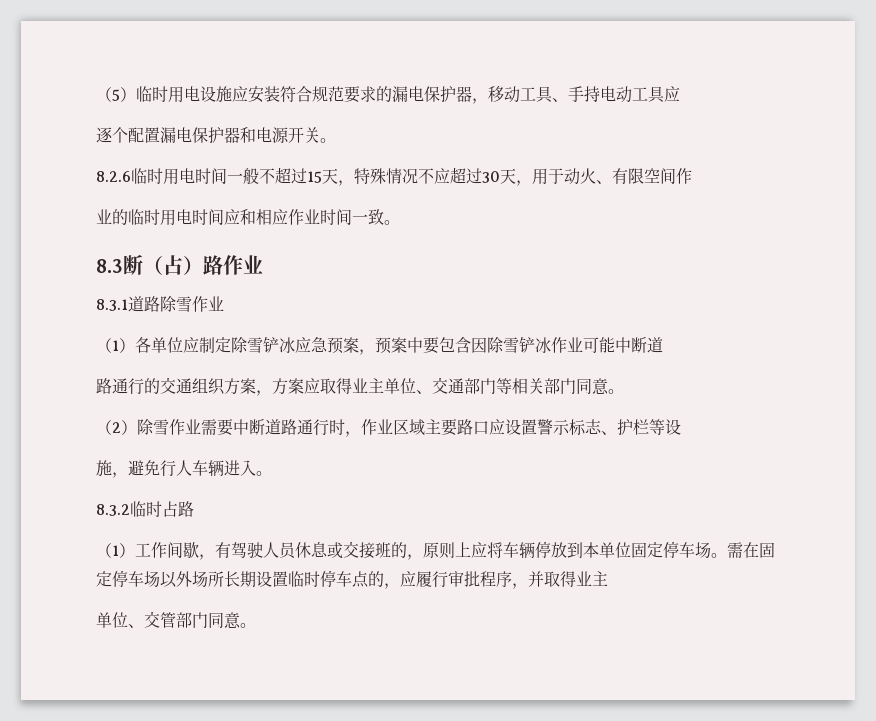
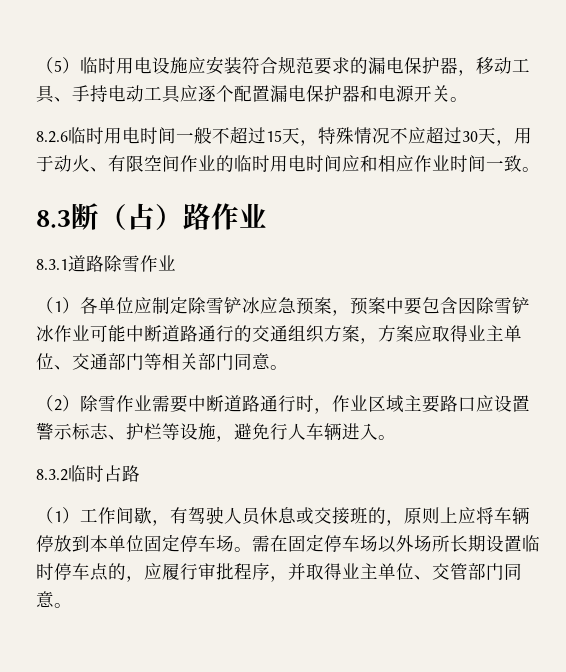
- （5）临时用电设施应安装符合规范要求的漏电保护器，移动工具、手持电动工具应
- 逐个配置漏电保护器和电源开关。
+ （5）临时用电设施应安装符合规范要求的漏电保护器，移动工具、手持电动工具应逐个配置漏电保护器和电源开关。
- 8.2.6临时用电时间一般不超过15天，特殊情况不应超过30天，用于动火、有限空间作
- 业的临时用电时间应和相应作业时间一致。
+ 8.2.6临时用电时间一般不超过15天，特殊情况不应超过30天，用于动火、有限空间作业的临时用电时间应和相应作业时间一致。
- （1）各单位应制定除雪铲冰应急预案，预案中要包含因除雪铲冰作业可能中断道
- 路通行的交通组织方案，方案应取得业主单位、交通部门等相关部门同意。
+ （1）各单位应制定除雪铲冰应急预案，预案中要包含因除雪铲冰作业可能中断道路通行的交通组织方案，方案应取得业主单位、交通部门等相关部门同意。
- （2）除雪作业需要中断道路通行时，作业区域主要路口应设置警示标志、护栏等设
- 施，避免行人车辆进入。
+ （2）除雪作业需要中断道路通行时，作业区域主要路口应设置警示标志、护栏等设施，避免行人车辆进入。
- 需在固定停车场以外场所长期设置临时停车点的，应履行审批程序，并取得业主
- 单位、交管部门同意。
+ 需在固定停车场以外场所长期设置临时停车点的，应履行审批程序，并取得业主单位、交管部门同意。

